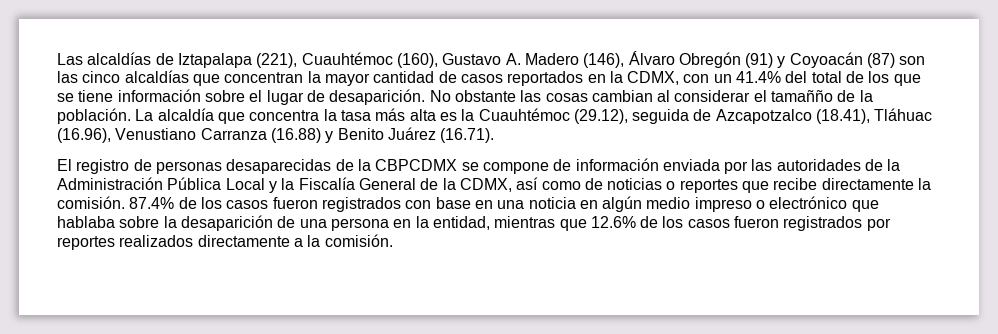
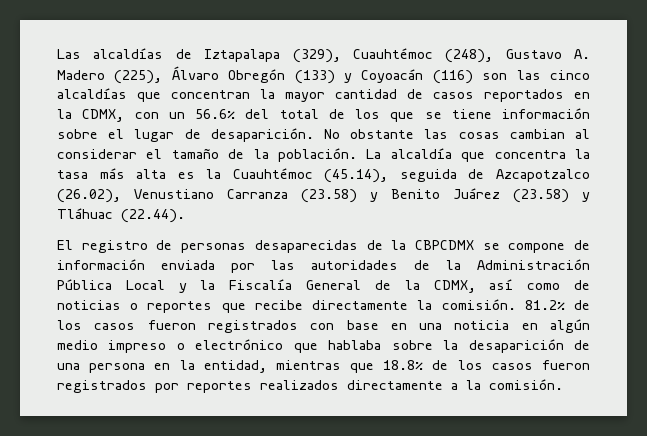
- Las alcaldías de Iztapalapa (221), Cuauhtémoc (160), Gustavo A. Madero (146), Álvaro Obregón (91) y Coyoacán (87) son las cinco alcaldías que concentran la mayor cantidad de casos reportados en la CDMX, con un 41.4% del total de los que se tiene información sobre el lugar de desaparición.
+ Las alcaldías de Iztapalapa (329), Cuauhtémoc (248), Gustavo A. Madero (225), Álvaro Obregón (133) y Coyoacán (116) son las cinco alcaldías que concentran la mayor cantidad de casos reportados en la CDMX, con un 56.6% del total de los que se tiene información sobre el lugar de desaparición.
- No obstante las cosas cambian al considerar el tamañño de la población.
+ No obstante las cosas cambian al considerar el tamaño de la población.
- La alcaldía que concentra la tasa más alta es la Cuauhtémoc (29.12), seguida de Azcapotzalco (18.41), Tláhuac (16.96), Venustiano Carranza (16.88) y Benito Juárez (16.71).
+ La alcaldía que concentra la tasa más alta es la Cuauhtémoc (45.14), seguida de Azcapotzalco (26.02), Venustiano Carranza (23.58) y Benito Juárez (23.58) y Tláhuac (22.44).
- 87.4% de los casos fueron registrados con base en una noticia en algún medio impreso o electrónico que hablaba sobre la desaparición de una persona en la entidad, mientras que 12.6% de los casos fueron registrados por reportes realizados directamente a la comisión.
+ 81.2% de los casos fueron registrados con base en una noticia en algún medio impreso o electrónico que hablaba sobre la desaparición de una persona en la entidad, mientras que 18.8% de los casos fueron registrados por reportes realizados directamente a la comisión.

